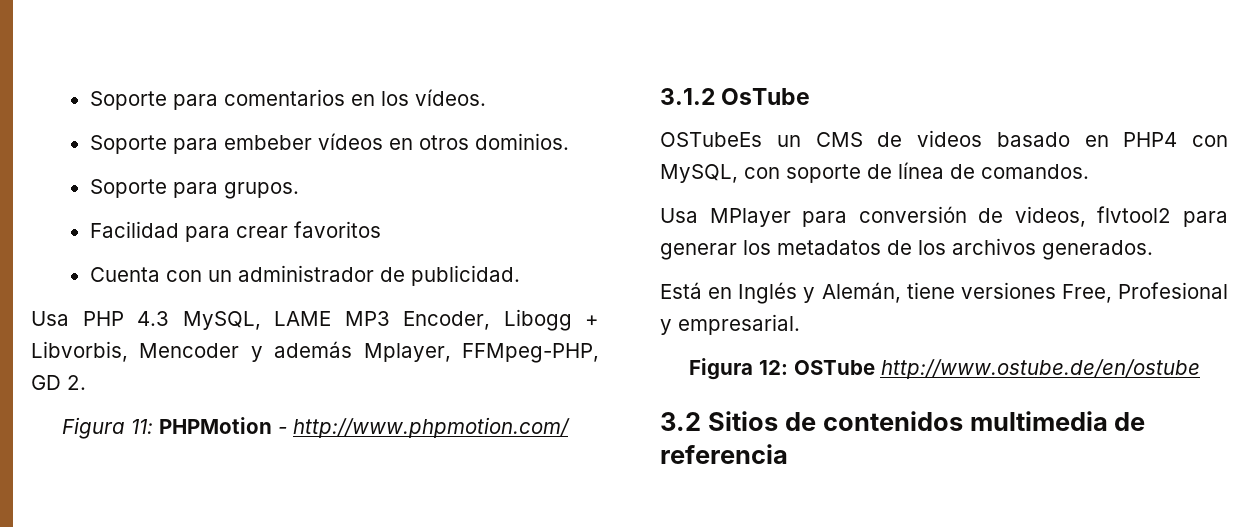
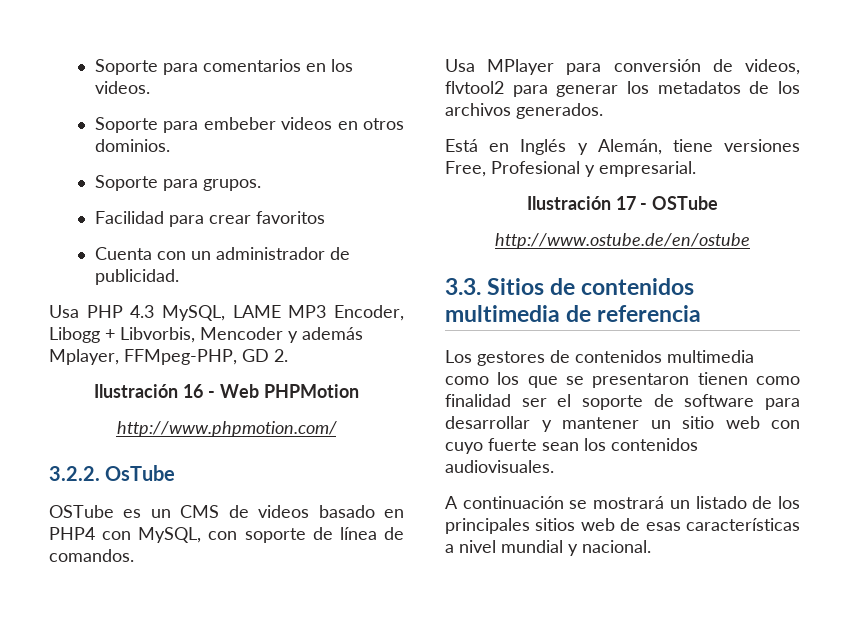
- Soporte para comentarios en los vídeos.
+ Soporte para comentarios en los videos.
- Soporte para embeber vídeos en otros dominios.
+ Soporte para embeber videos en otros dominios.
- Figura 11: PHPMotion - http://www.phpmotion.com/
+ Ilustración 16 - Web PHPMotion
+ http://www.phpmotion.com/
- 3.1.2 OsTube
+ 3.2.2. OsTube
- OSTubeEs un CMS de videos basado en PHP4 con MySQL, con soporte de línea de comandos.
+ OSTube es un CMS de videos basado en PHP4 con MySQL, con soporte de línea de comandos.
- Figura 12: OSTube http://www.ostube.de/en/ostube
+ Ilustración 17 - OSTube
+ http://www.ostube.de/en/ostube
- 3.2 Sitios de contenidos multimedia de referencia
+ 3.3. Sitios de contenidos multimedia de referencia
+ Los gestores de contenidos multimedia como los que se presentaron tienen como finalidad ser el soporte de software para desarrollar y mantener un sitio web con cuyo fuerte sean los contenidos audiovisuales.
+ A continuación se mostrará un listado de los principales sitios web de esas características a nivel mundial y nacional.

